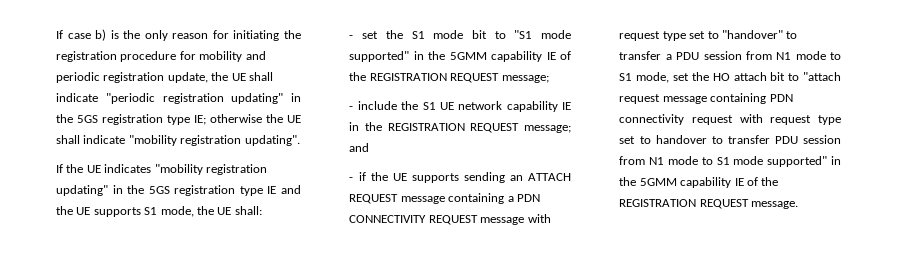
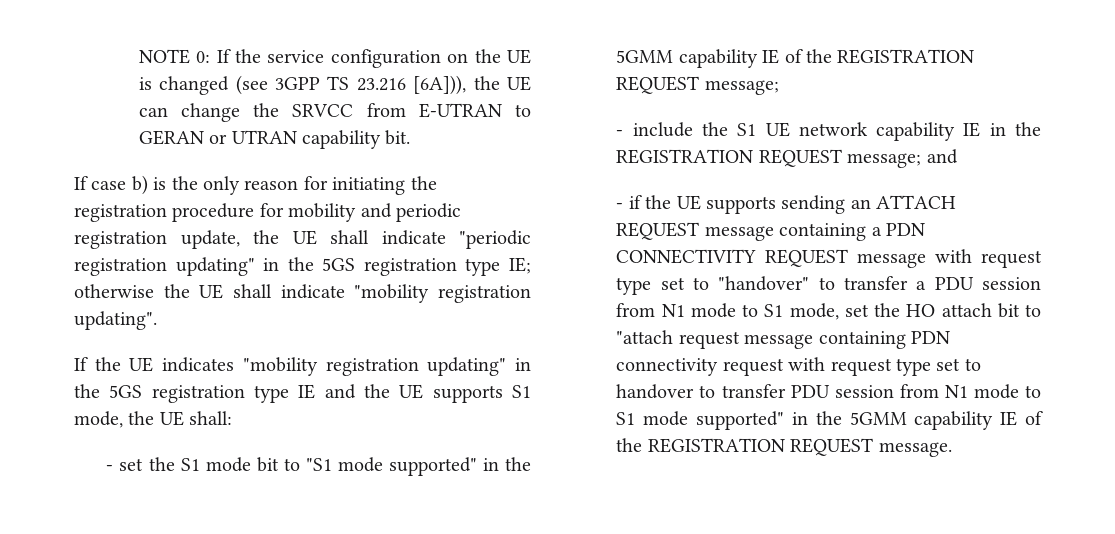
+ NOTE 0: If the service configuration on the UE is changed (see 3GPP TS 23.216 [6A])), the UE can change the SRVCC from E-UTRAN to GERAN or UTRAN capability bit.

